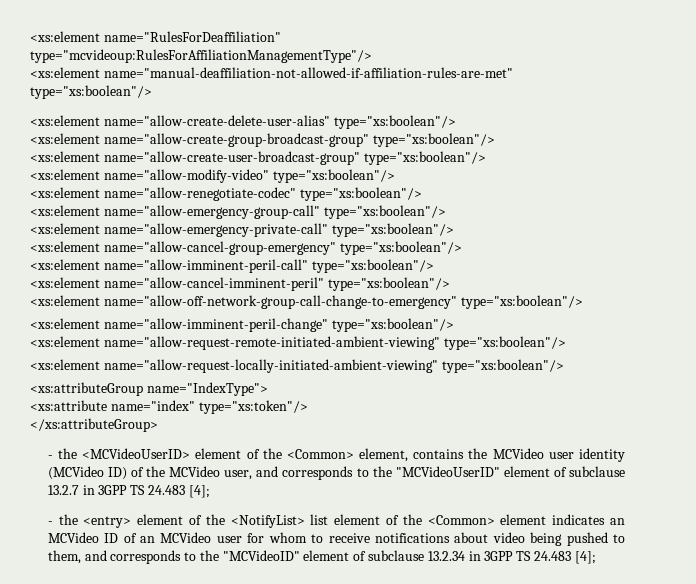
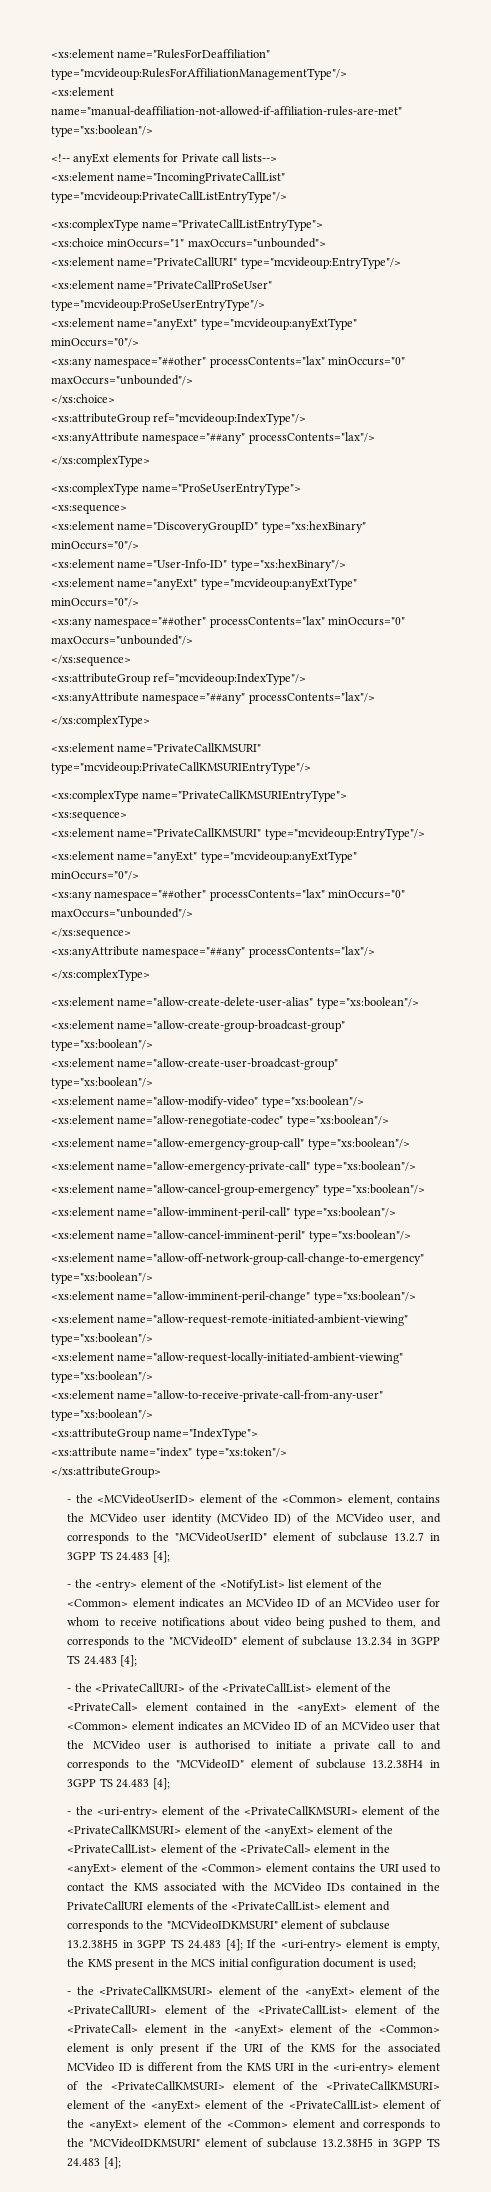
+ <!-- anyExt elements for Private call lists-->
+ <xs:element name="IncomingPrivateCallList" type="mcvideoup:PrivateCallListEntryType"/>
+ <xs:complexType name="PrivateCallListEntryType">
+ <xs:choice minOccurs="1" maxOccurs="unbounded">
+ <xs:element name="PrivateCallURI" type="mcvideoup:EntryType"/>
+ <xs:element name="PrivateCallProSeUser" type="mcvideoup:ProSeUserEntryType"/>
+ <xs:element name="anyExt" type="mcvideoup:anyExtType" minOccurs="0"/>
+ <xs:any namespace="##other" processContents="lax" minOccurs="0" maxOccurs="unbounded"/>
+ </xs:choice>
+ <xs:attributeGroup ref="mcvideoup:IndexType"/>
+ <xs:anyAttribute namespace="##any" processContents="lax"/>
+ </xs:complexType>
+ <xs:complexType name="ProSeUserEntryType">
+ <xs:sequence>
+ <xs:element name="DiscoveryGroupID" type="xs:hexBinary" minOccurs="0"/>
+ <xs:element name="User-Info-ID" type="xs:hexBinary"/>
+ <xs:element name="anyExt" type="mcvideoup:anyExtType" minOccurs="0"/>
+ <xs:any namespace="##other" processContents="lax" minOccurs="0" maxOccurs="unbounded"/>
+ </xs:sequence>
+ <xs:attributeGroup ref="mcvideoup:IndexType"/>
+ <xs:anyAttribute namespace="##any" processContents="lax"/>
+ </xs:complexType>
+ <xs:element name="PrivateCallKMSURI" type="mcvideoup:PrivateCallKMSURIEntryType"/>
+ <xs:complexType name="PrivateCallKMSURIEntryType">
+ <xs:sequence>
+ <xs:element name="PrivateCallKMSURI" type="mcvideoup:EntryType"/>
+ <xs:element name="anyExt" type="mcvideoup:anyExtType" minOccurs="0"/>
+ <xs:any namespace="##other" processContents="lax" minOccurs="0" maxOccurs="unbounded"/>
+ </xs:sequence>
+ <xs:anyAttribute namespace="##any" processContents="lax"/>
+ </xs:complexType>
+ <xs:element name="allow-to-receive-private-call-from-any-user" type="xs:boolean"/>
+ - the <PrivateCallURI> of the <PrivateCallList> element of the <PrivateCall> element contained in the <anyExt> element of the <Common> element indicates an MCVideo ID of an MCVideo user that the MCVideo user is authorised to initiate a private call to and corresponds to the "MCVideoID" element of subclause 13.2.38H4 in 3GPP TS 24.483 [4];
+ - the <uri-entry> element of the <PrivateCallKMSURI> element of the <PrivateCallKMSURI> element of the <anyExt> element of the <PrivateCallList> element of the <PrivateCall> element in the <anyExt> element of the <Common> element contains the URI used to contact the KMS associated with the MCVideo IDs contained in the PrivateCallURI elements of the <PrivateCallList> element and corresponds to the "MCVideoIDKMSURI" element of subclause 13.2.38H5 in 3GPP TS 24.483 [4]; If the <uri-entry> element is empty, the KMS present in the MCS initial configuration document is used;
+ - the <PrivateCallKMSURI> element of the <anyExt> element of the <PrivateCallURI> element of the <PrivateCallList> element of the <PrivateCall> element in the <anyExt> element of the <Common> element is only present if the URI of the KMS for the associated MCVideo ID is different from the KMS URI in the <uri-entry> element of the <PrivateCallKMSURI> element of the <PrivateCallKMSURI> element of the <anyExt> element of the <PrivateCallList> element of the <anyExt> element of the <Common> element and corresponds to the "MCVideoIDKMSURI" element of subclause 13.2.38H5 in 3GPP TS 24.483 [4];

